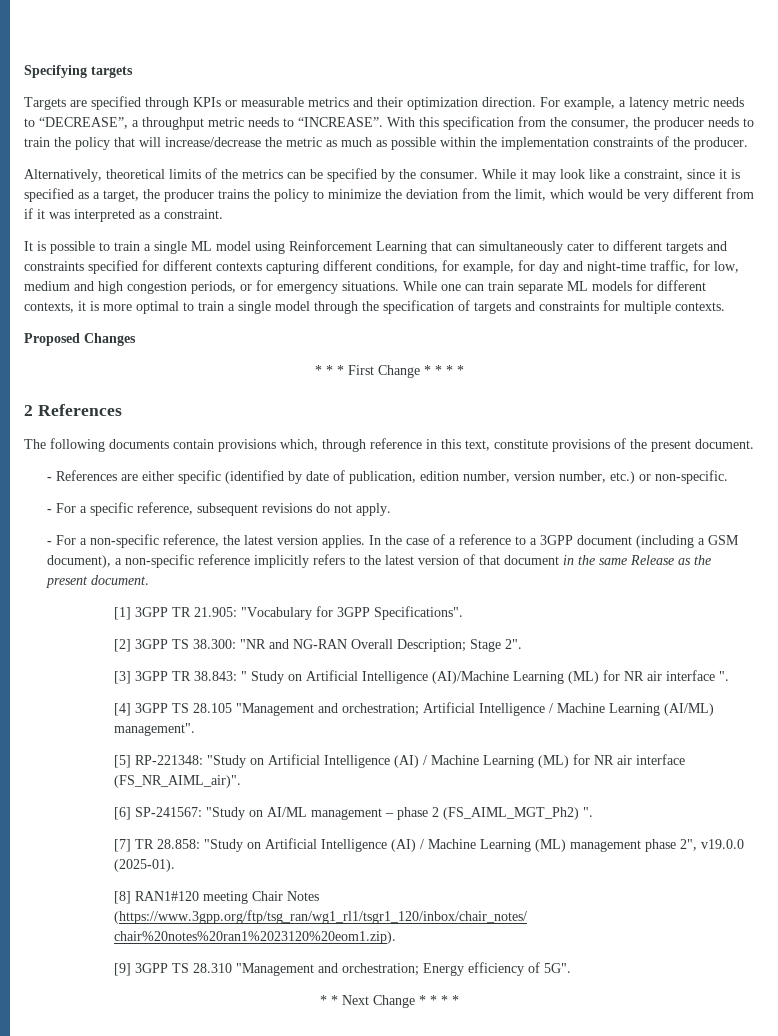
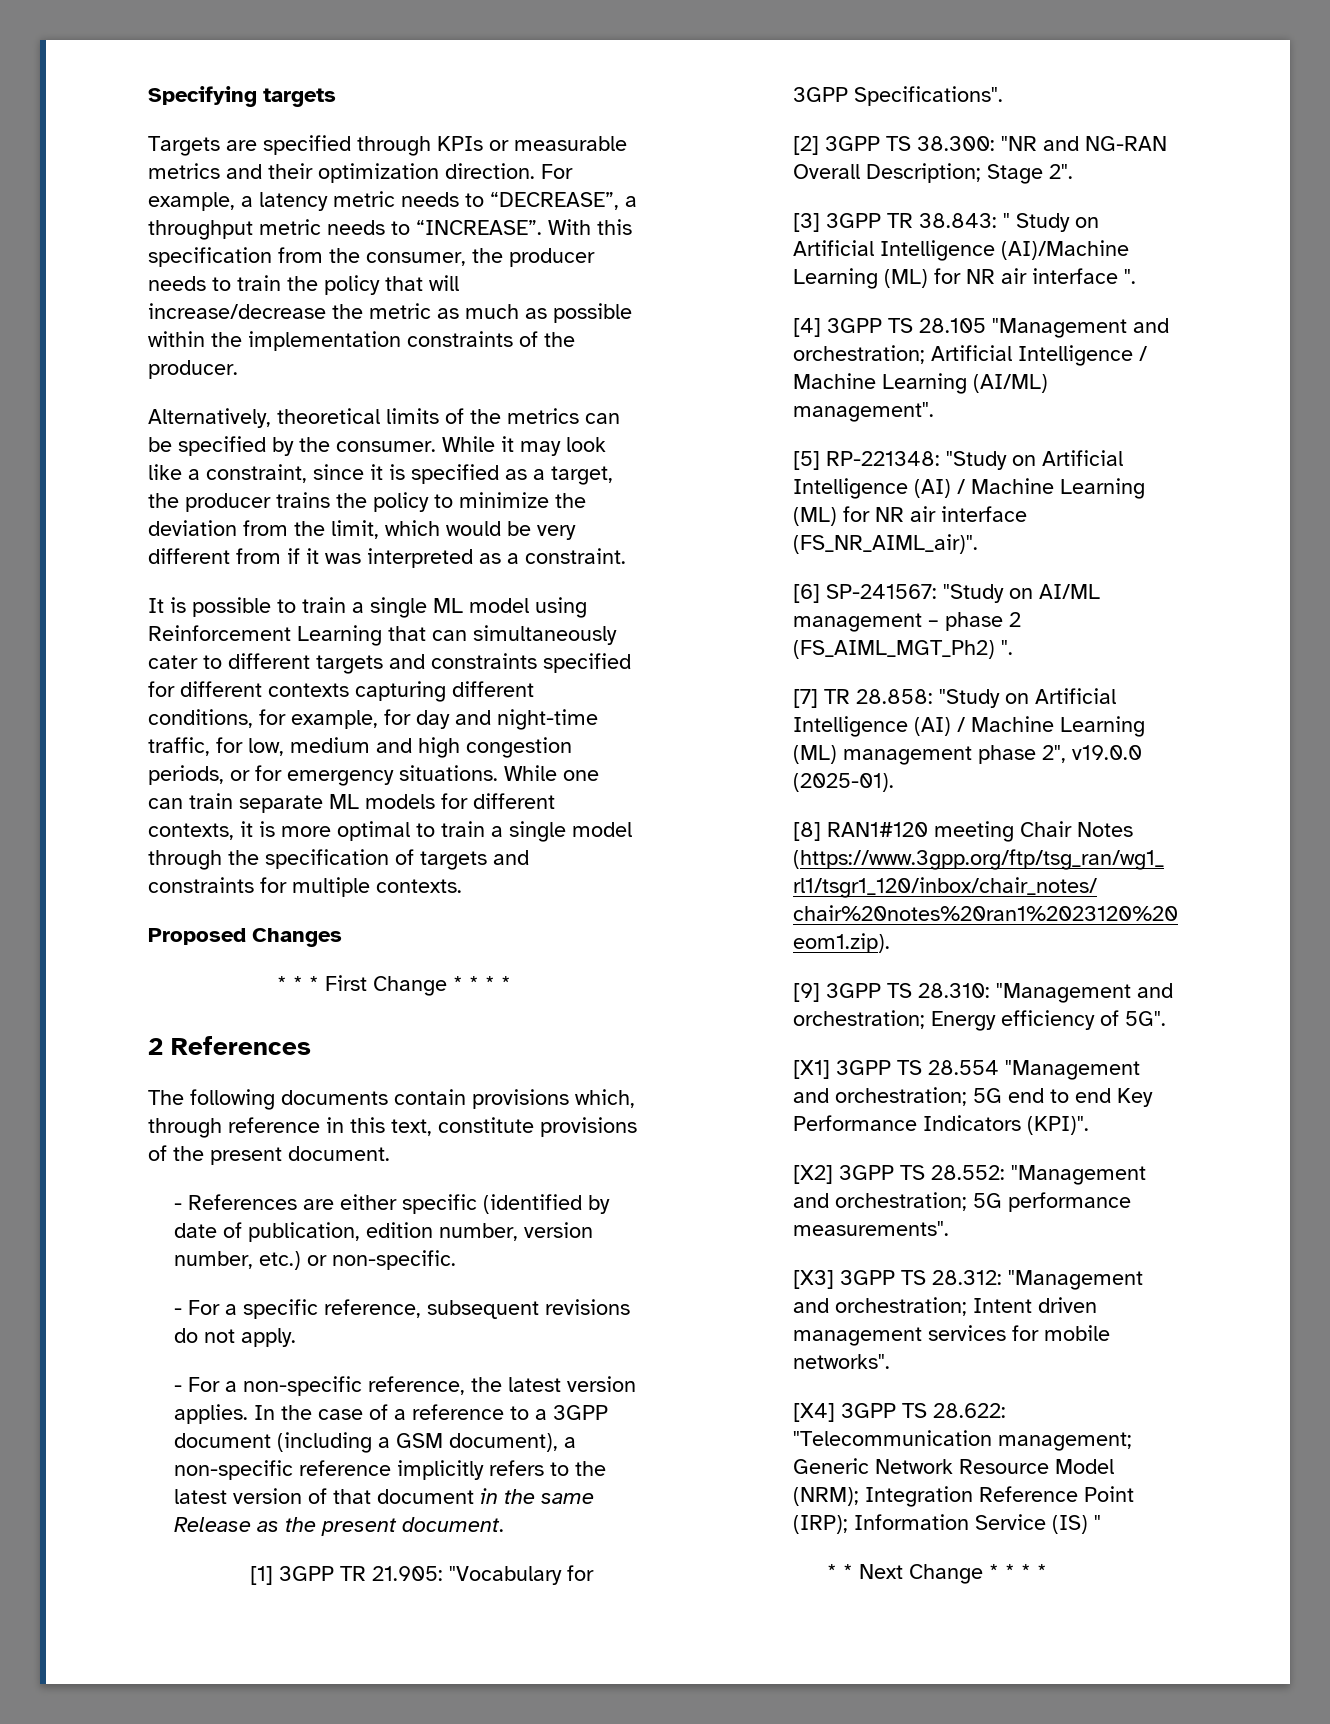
- [9] 3GPP TS 28.310 "Management and orchestration; Energy efficiency of 5G".
+ [9] 3GPP TS 28.310: "Management and orchestration; Energy efficiency of 5G".
+ [X1] 3GPP TS 28.554 "Management and orchestration; 5G end to end Key Performance Indicators (KPI)".
+ [X2] 3GPP TS 28.552: "Management and orchestration; 5G performance measurements".
+ [X3] 3GPP TS 28.312: "Management and orchestration; Intent driven management services for mobile networks".
+ [X4] 3GPP TS 28.622: "Telecommunication management; Generic Network Resource Model (NRM); Integration Reference Point (IRP); Information Service (IS) "

